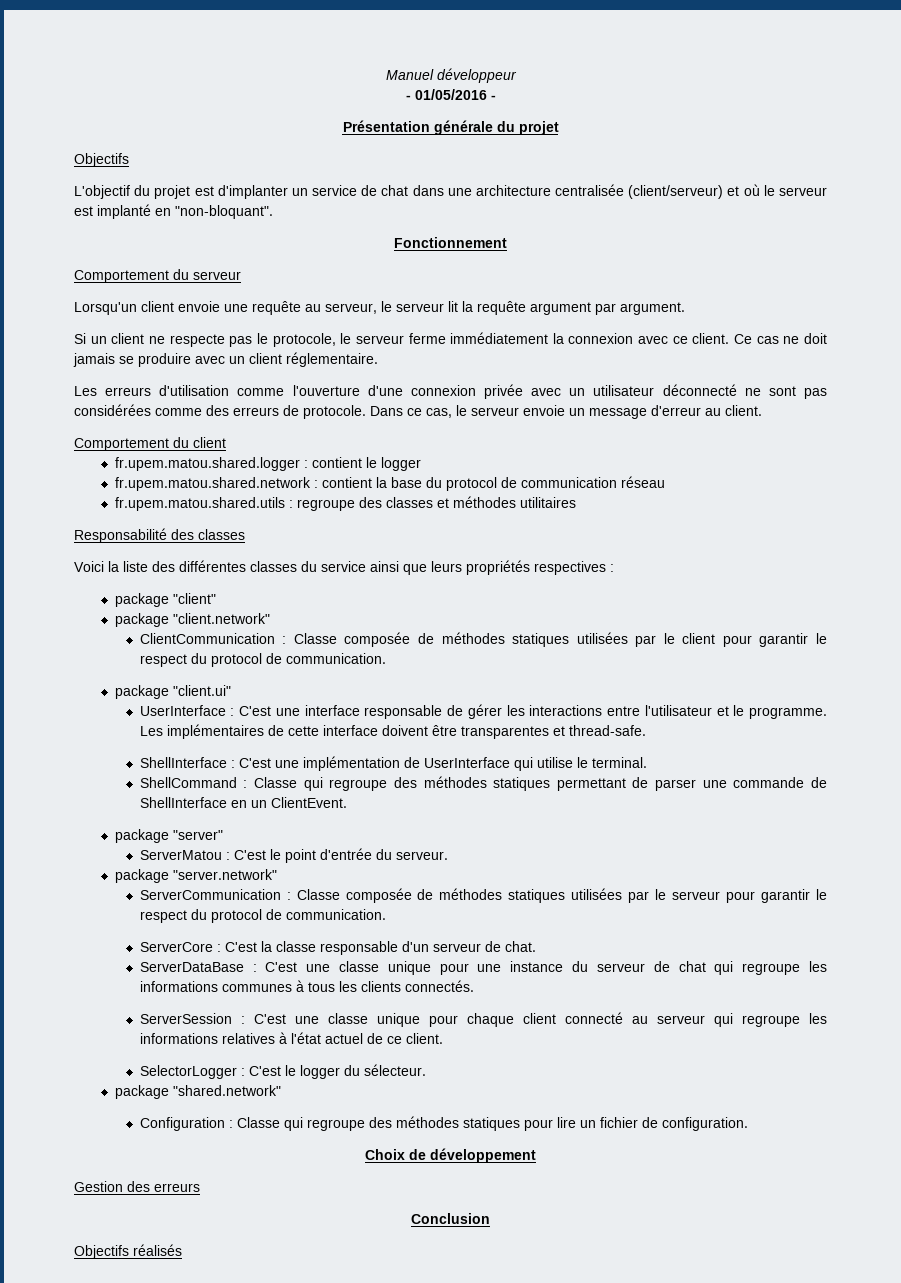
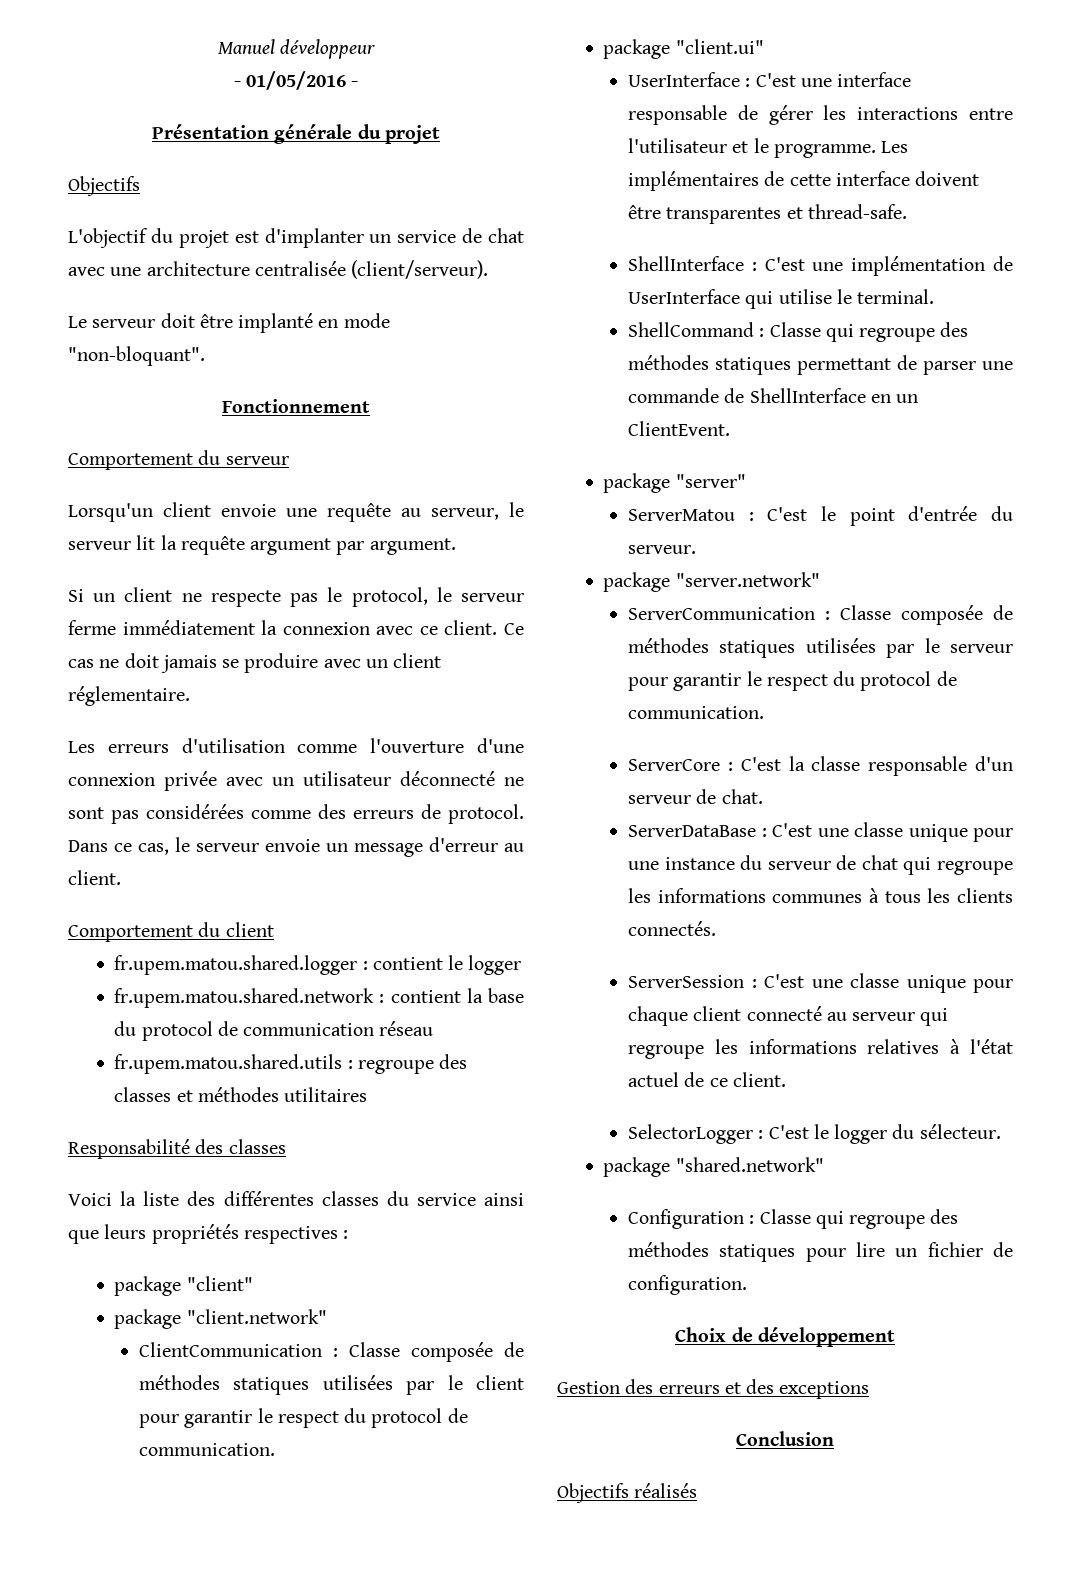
- L'objectif du projet est d'implanter un service de chat dans une architecture centralisée (client/serveur) et où le serveur est implanté en "non-bloquant".
+ L'objectif du projet est d'implanter un service de chat avec une architecture centralisée (client/serveur).
+ Le serveur doit être implanté en mode "non-bloquant".
- Si un client ne respecte pas le protocole, le serveur ferme immédiatement la connexion avec ce client.
+ Si un client ne respecte pas le protocol, le serveur ferme immédiatement la connexion avec ce client.
- Les erreurs d'utilisation comme l'ouverture d'une connexion privée avec un utilisateur déconnecté ne sont pas considérées comme des erreurs de protocole.
+ Les erreurs d'utilisation comme l'ouverture d'une connexion privée avec un utilisateur déconnecté ne sont pas considérées comme des erreurs de protocol.
- Gestion des erreurs
+ Gestion des erreurs et des exceptions

